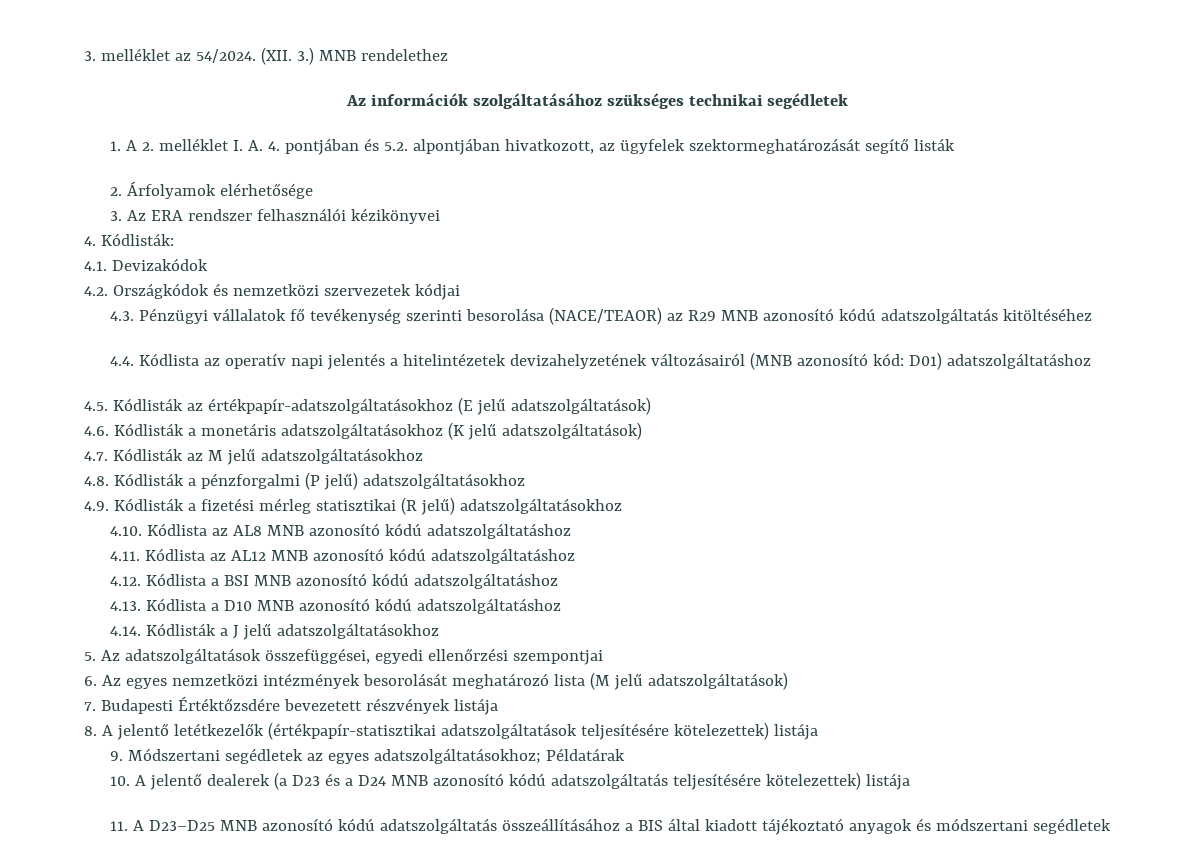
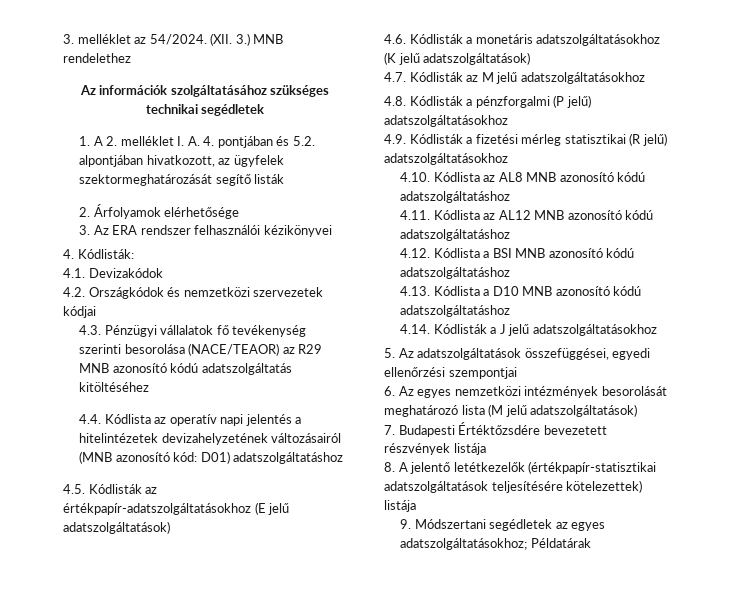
- 10. A jelentő dealerek (a D23 és a D24 MNB azonosító kódú adatszolgáltatás teljesítésére kötelezettek) listája
- 11. A D23–D25 MNB azonosító kódú adatszolgáltatás összeállításához a BIS által kiadott tájékoztató anyagok és módszertani segédletek

